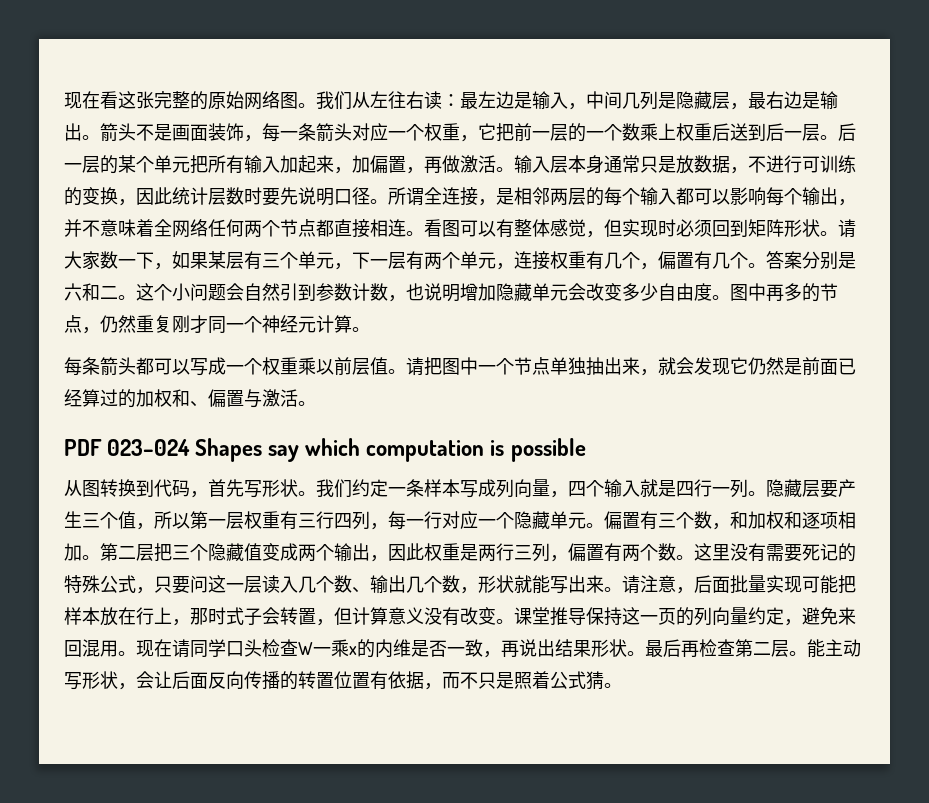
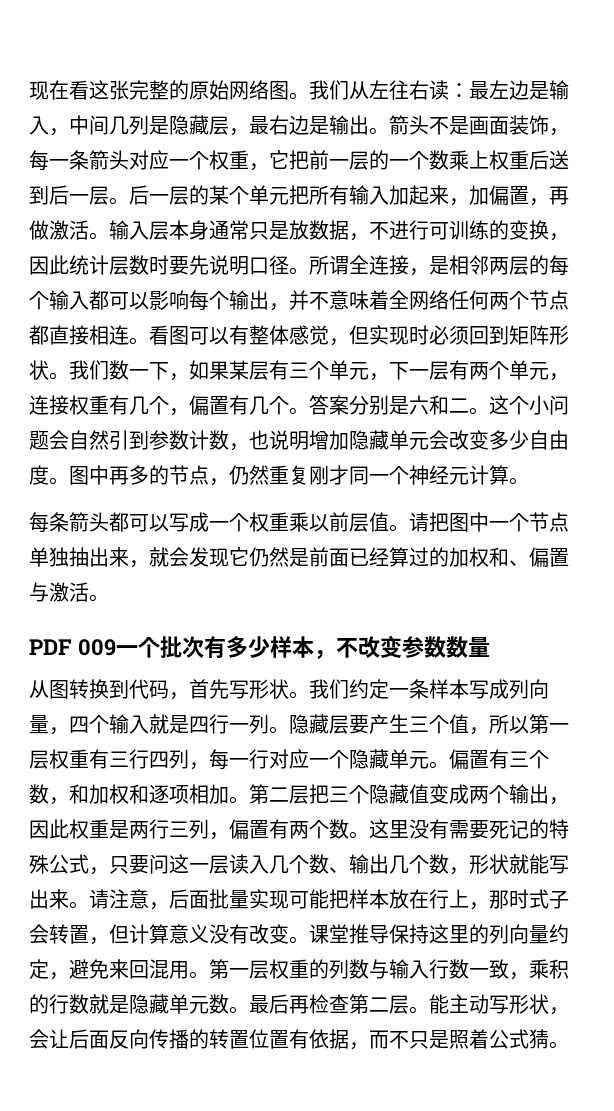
- 请大家数一下，如果某层有三个单元，下一层有两个单元，连接权重有几个，偏置有几个。
+ 我们数一下，如果某层有三个单元，下一层有两个单元，连接权重有几个，偏置有几个。
- PDF 023–024 Shapes say which computation is possible
+ PDF 009一个批次有多少样本，不改变参数数量
- 课堂推导保持这一页的列向量约定，避免来回混用。
+ 课堂推导保持这里的列向量约定，避免来回混用。
- 现在请同学口头检查W一乘x的内维是否一致，再说出结果形状。
+ 第一层权重的列数与输入行数一致，乘积的行数就是隐藏单元数。

